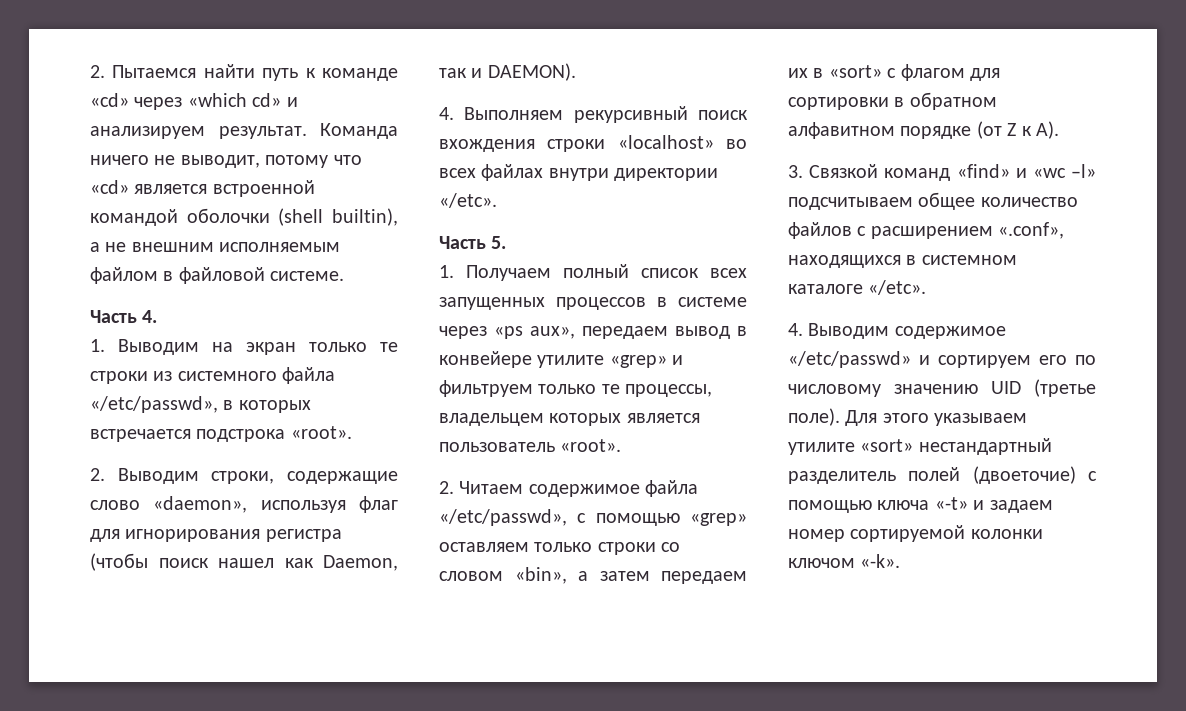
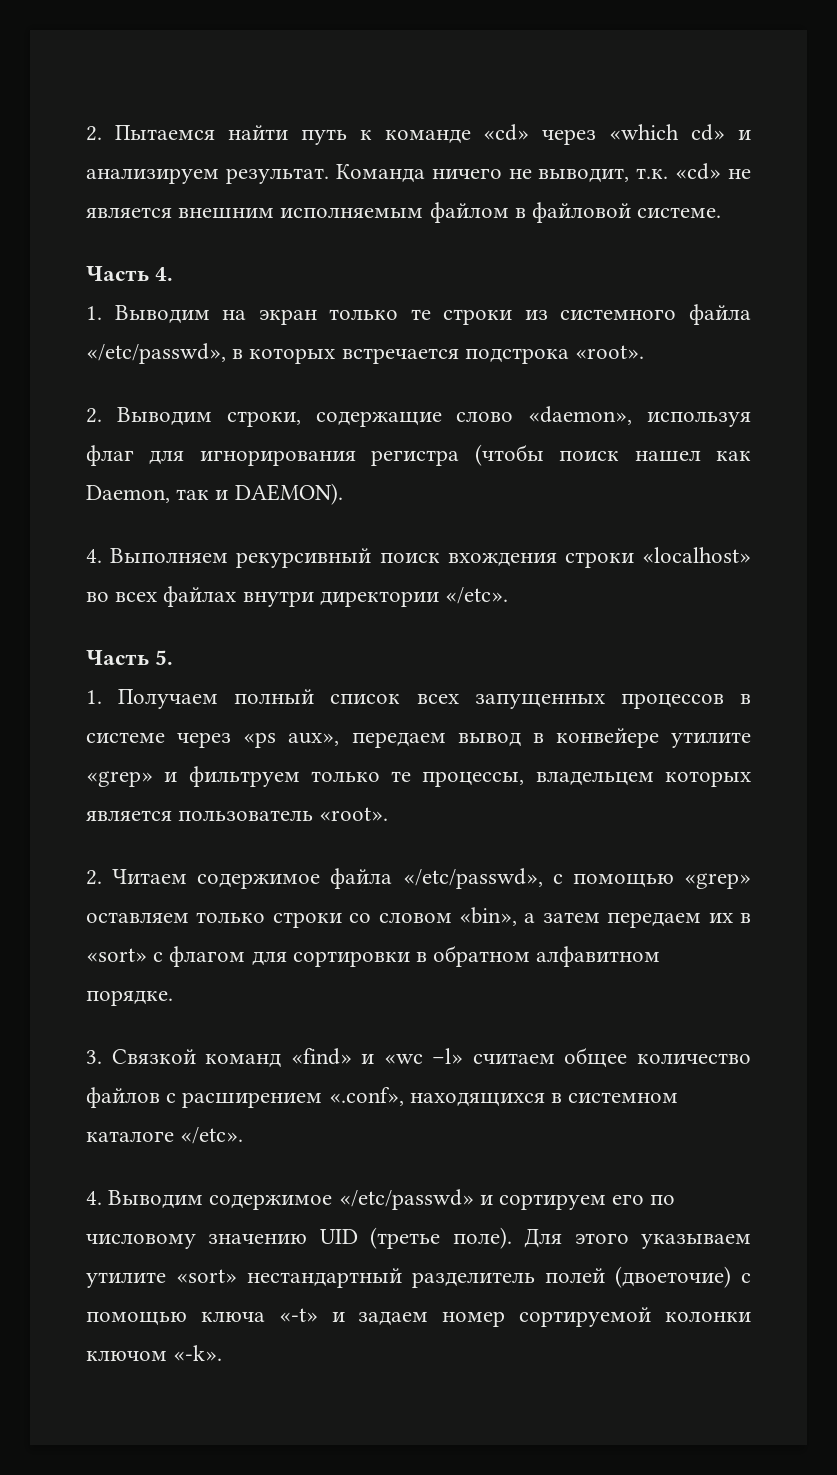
- Команда ничего не выводит, потому что «cd» является встроенной командой оболочки (shell builtin), а не внешним исполняемым файлом в файловой системе.
+ Команда ничего не выводит, т.к. «cd» не является внешним исполняемым файлом в файловой системе.
- 2. Читаем содержимое файла «/etc/passwd», с помощью «grep» оставляем только строки со словом «bin», а затем передаем их в «sort» с флагом для сортировки в обратном алфавитном порядке (от Z к A).
+ 2. Читаем содержимое файла «/etc/passwd», с помощью «grep» оставляем только строки со словом «bin», а затем передаем их в «sort» с флагом для сортировки в обратном алфавитном порядке.
- 3. Связкой команд «find» и «wc –l» подсчитываем общее количество файлов с расширением «.conf», находящихся в системном каталоге «/etc».
+ 3. Связкой команд «find» и «wc –l» считаем общее количество файлов с расширением «.conf», находящихся в системном каталоге «/etc».

